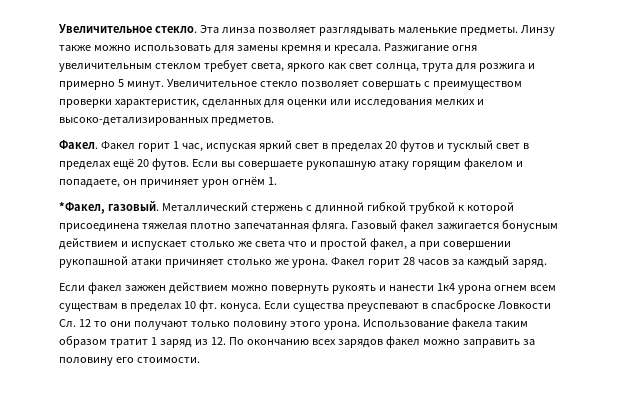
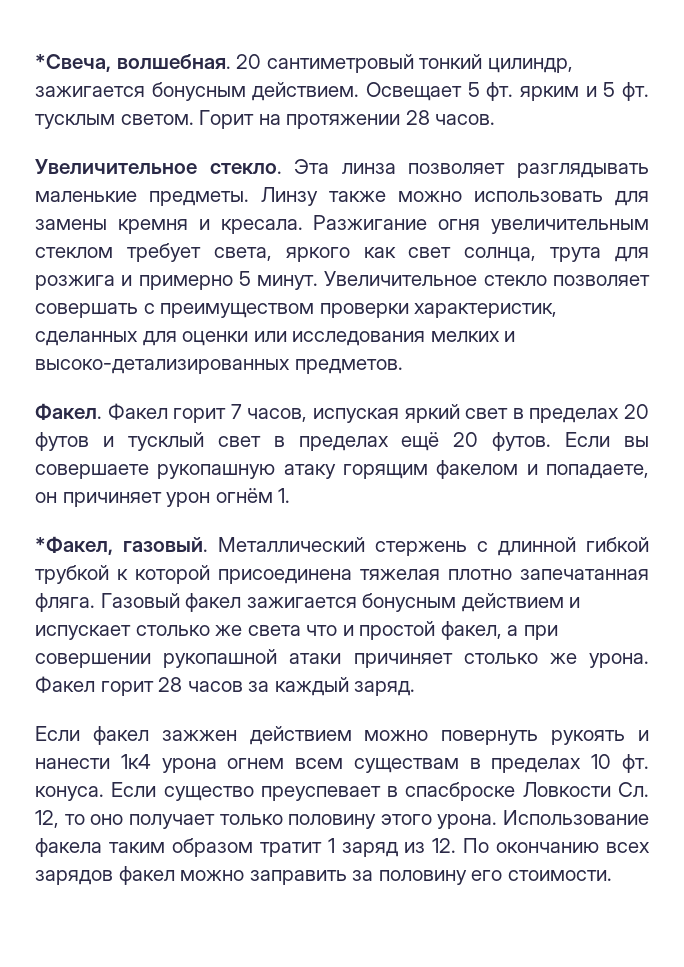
+ *Свеча, волшебная. 20 сантиметровый тонкий цилиндр, зажигается бонусным действием. Освещает 5 фт. ярким и 5 фт. тусклым светом. Горит на протяжении 28 часов.
- Факел горит 1 час, испуская яркий свет в пределах 20 футов и тусклый свет в пределах ещё 20 футов.
+ Факел горит 7 часов, испуская яркий свет в пределах 20 футов и тусклый свет в пределах ещё 20 футов.
- Если существа преуспевают в спасброске Ловкости Сл. 12 то они получают только половину этого урона.
+ Если существо преуспевает в спасброске Ловкости Сл. 12, то оно получает только половину этого урона.

